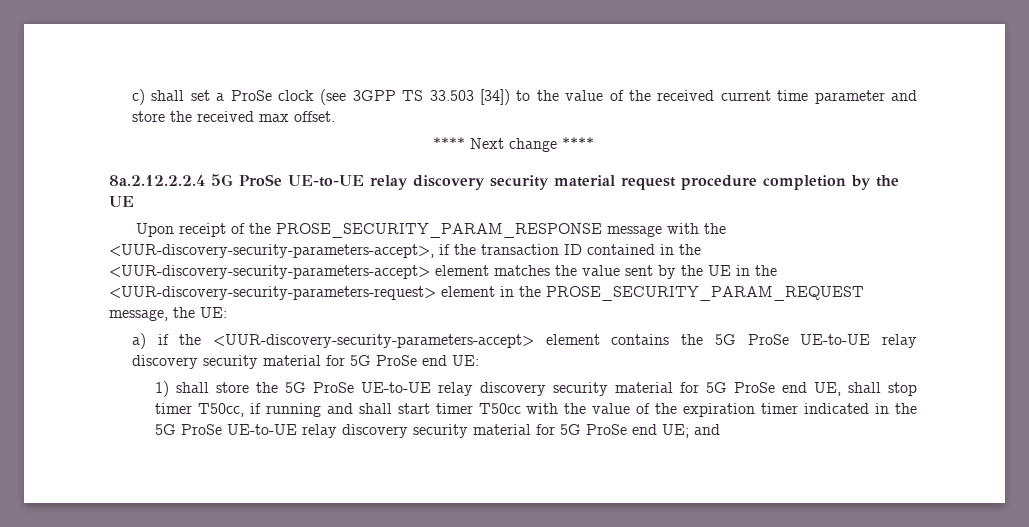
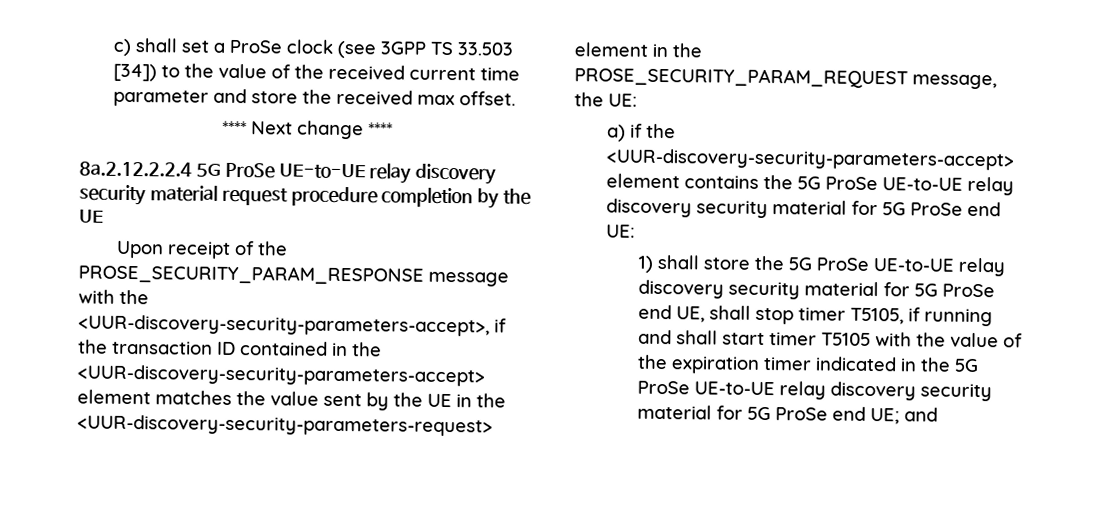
- 1) shall store the 5G ProSe UE-to-UE relay discovery security material for 5G ProSe end UE, shall stop timer T50cc, if running and shall start timer T50cc with the value of the expiration timer indicated in the 5G ProSe UE-to-UE relay discovery security material for 5G ProSe end UE; and
+ 1) shall store the 5G ProSe UE-to-UE relay discovery security material for 5G ProSe end UE, shall stop timer T5105, if running and shall start timer T5105 with the value of the expiration timer indicated in the 5G ProSe UE-to-UE relay discovery security material for 5G ProSe end UE; and

